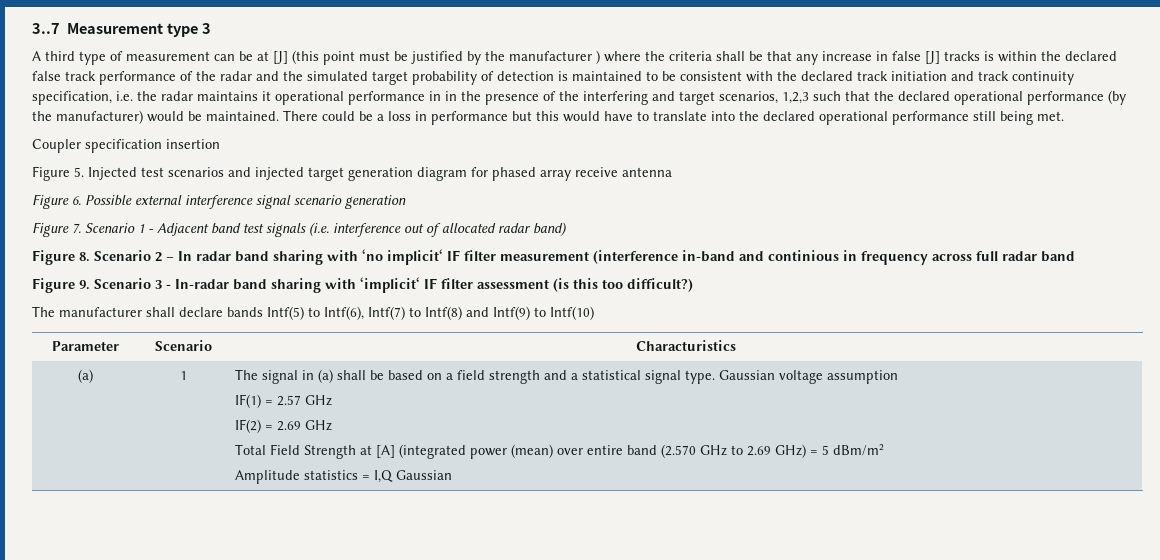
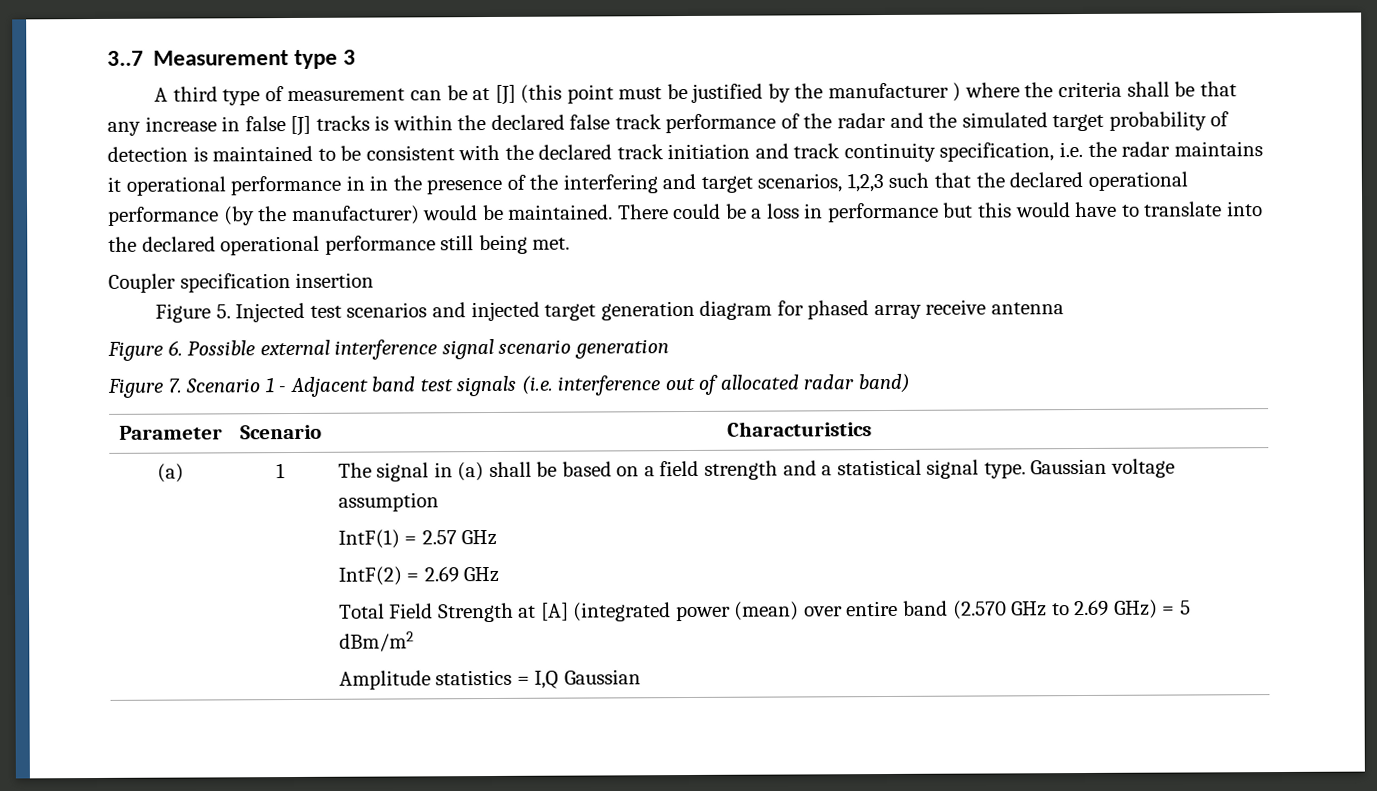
- Figure 8. Scenario 2 – In radar band sharing with ‘no implicit‘ IF filter measurement (interference in-band and continious in frequency across full radar band
- Figure 9. Scenario 3 - In-radar band sharing with ‘implicit‘ IF filter assessment (is this too difficult?)
- The manufacturer shall declare bands Intf(5) to Intf(6), Intf(7) to Intf(8) and Intf(9) to Intf(10)
- IF(1) = 2.57 GHz
+ IntF(1) = 2.57 GHz
- IF(2) = 2.69 GHz
+ IntF(2) = 2.69 GHz

